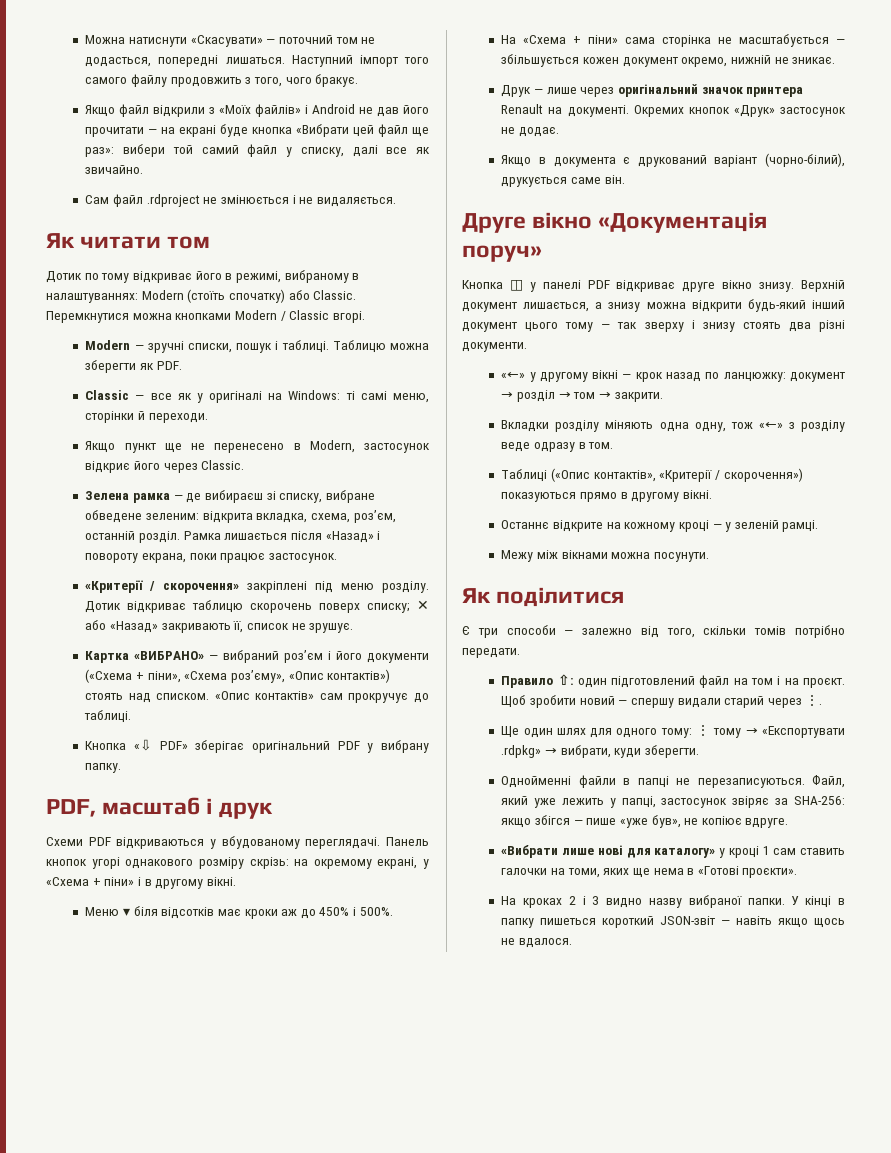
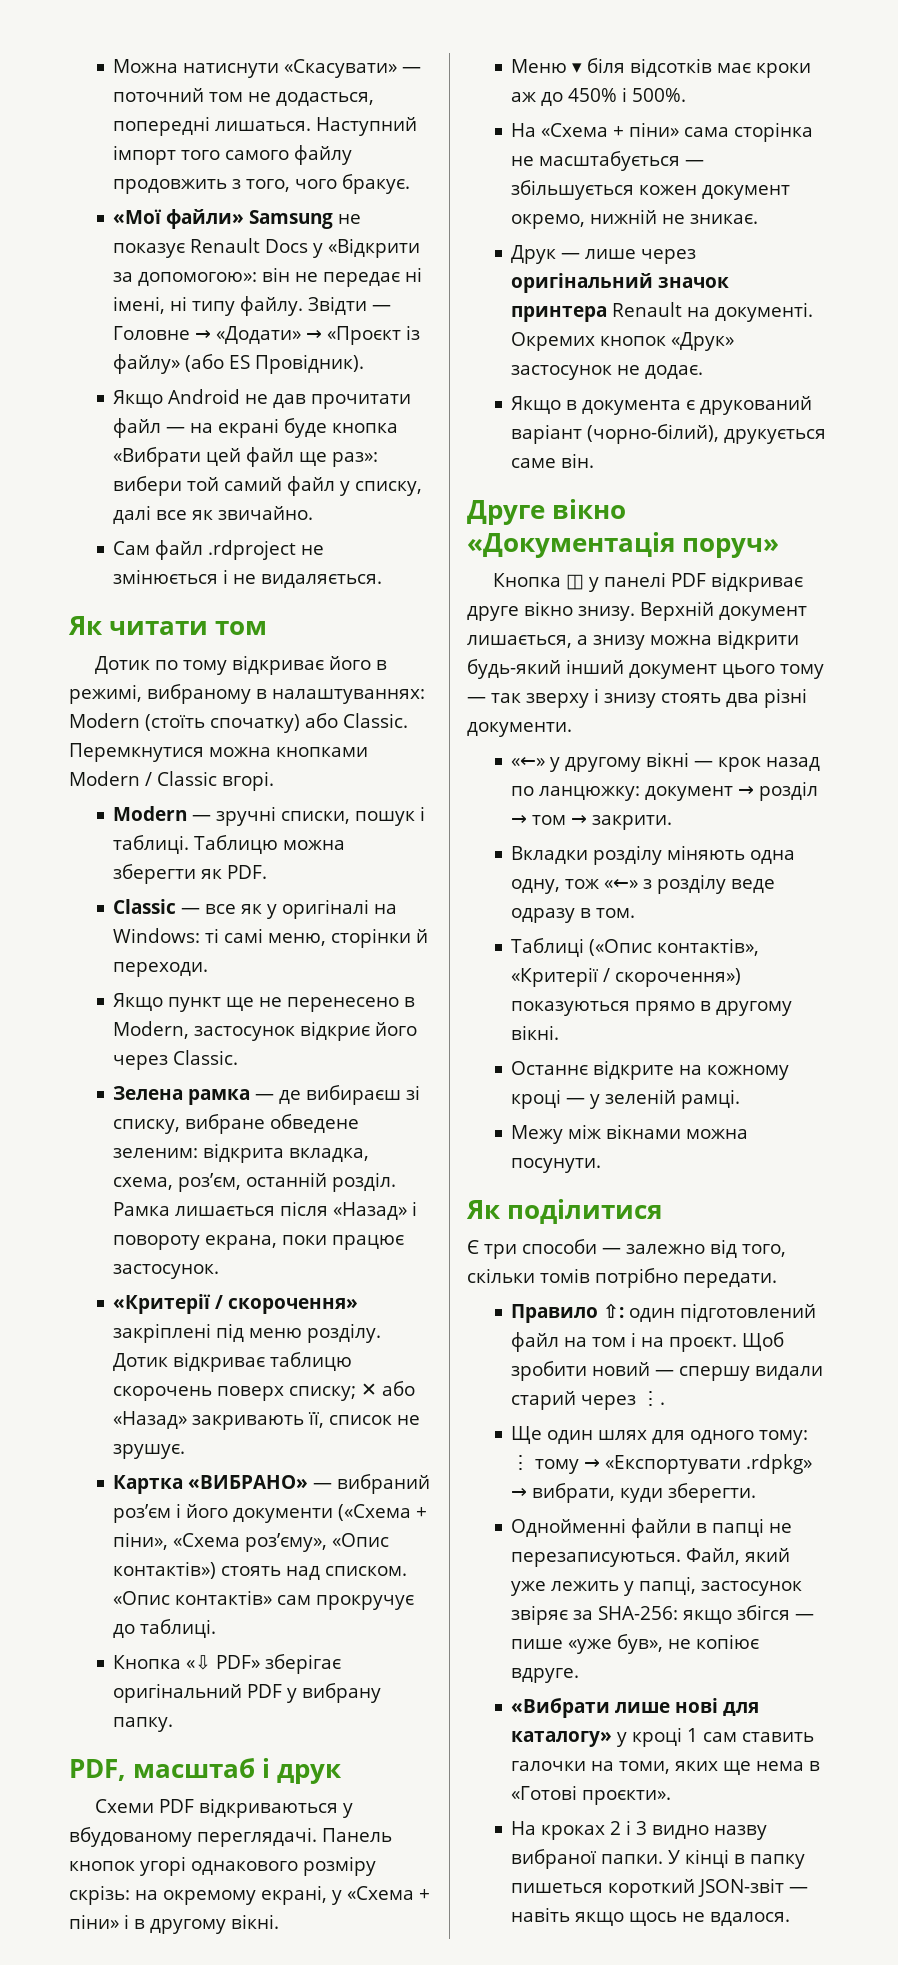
- Якщо файл відкрили з «Моїх файлів» і Android не дав його прочитати — на екрані буде кнопка «Вибрати цей файл ще раз»: вибери той самий файл у списку, далі все як звичайно.
+ «Мої файли» Samsung не показує Renault Docs у «Відкрити за допомогою»: він не передає ні імені, ні типу файлу. Звідти — Головне → «Додати» → «Проєкт із файлу» (або ES Провідник).
+ Якщо Android не дав прочитати файл — на екрані буде кнопка «Вибрати цей файл ще раз»: вибери той самий файл у списку, далі все як звичайно.

